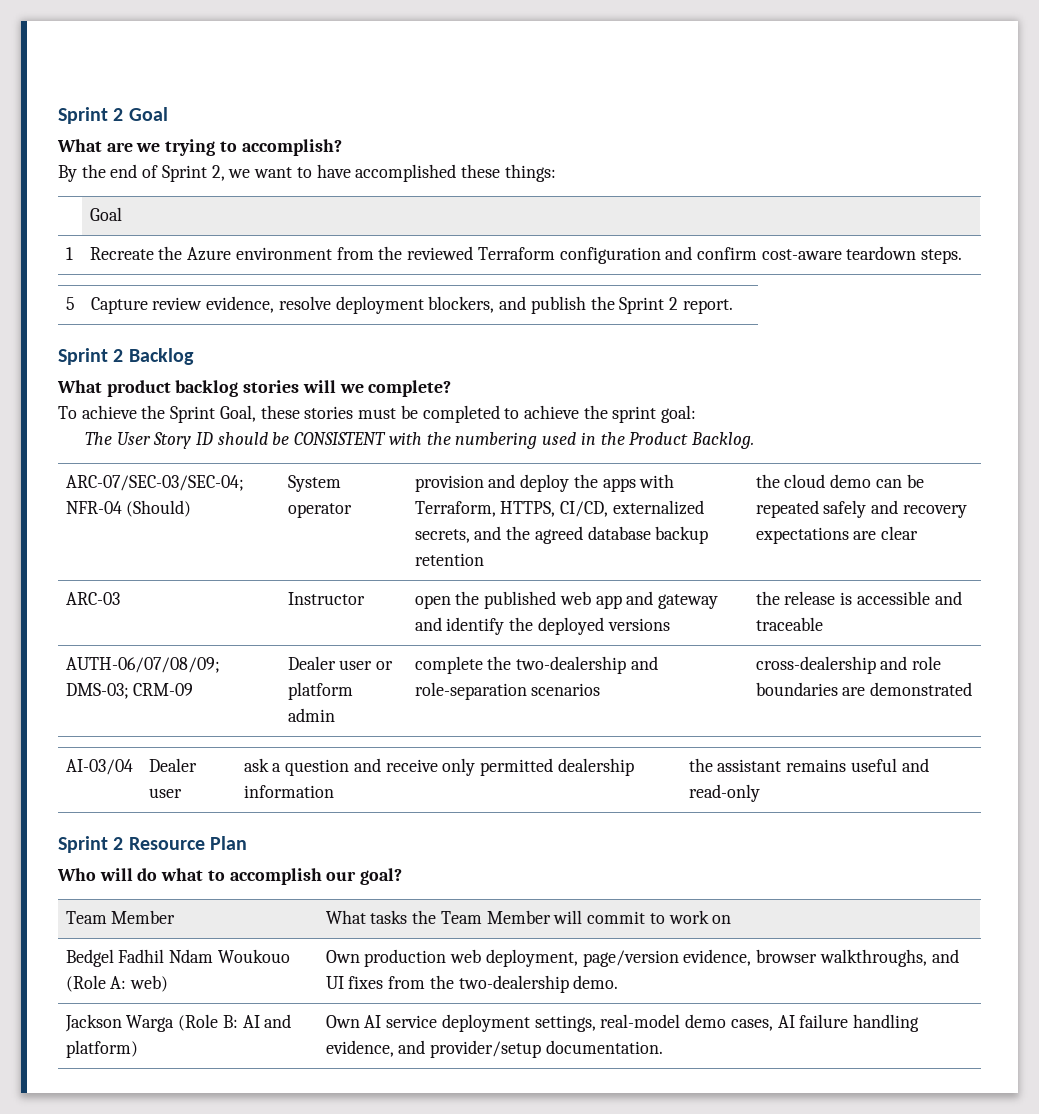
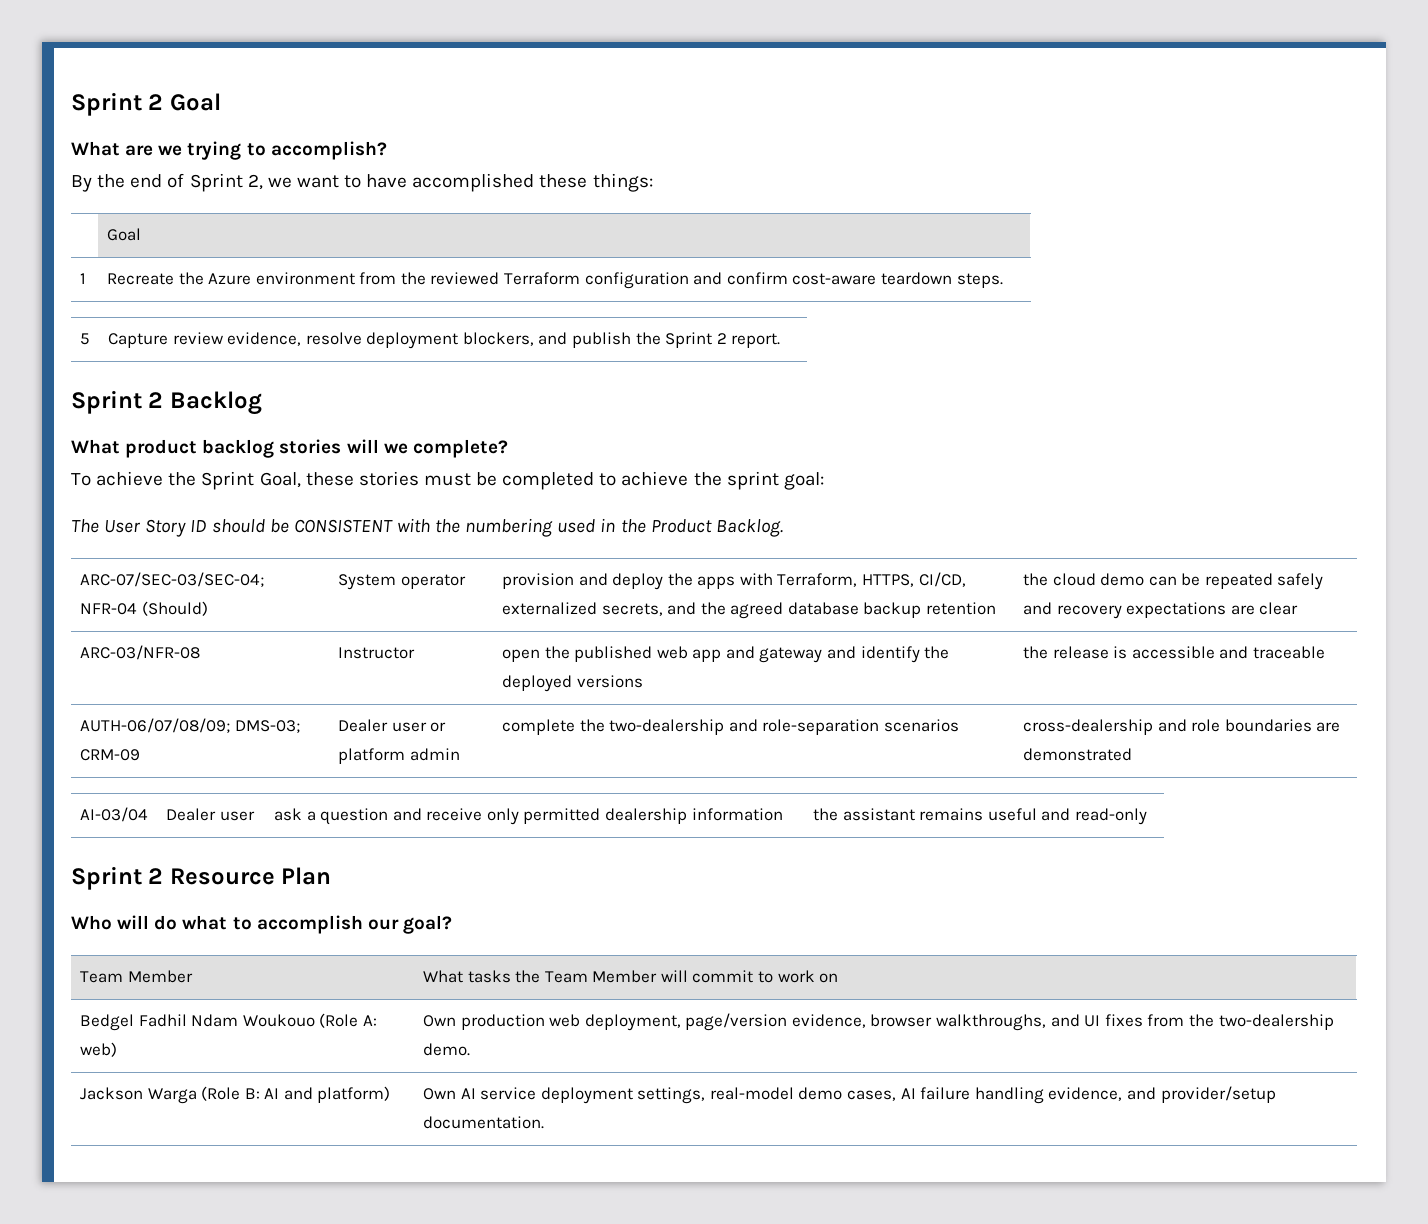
- ARC-03 | Instructor | open the published web app and gateway and identify the deployed versions | the release is accessible and traceable
+ ARC-03/NFR-08 | Instructor | open the published web app and gateway and identify the deployed versions | the release is accessible and traceable

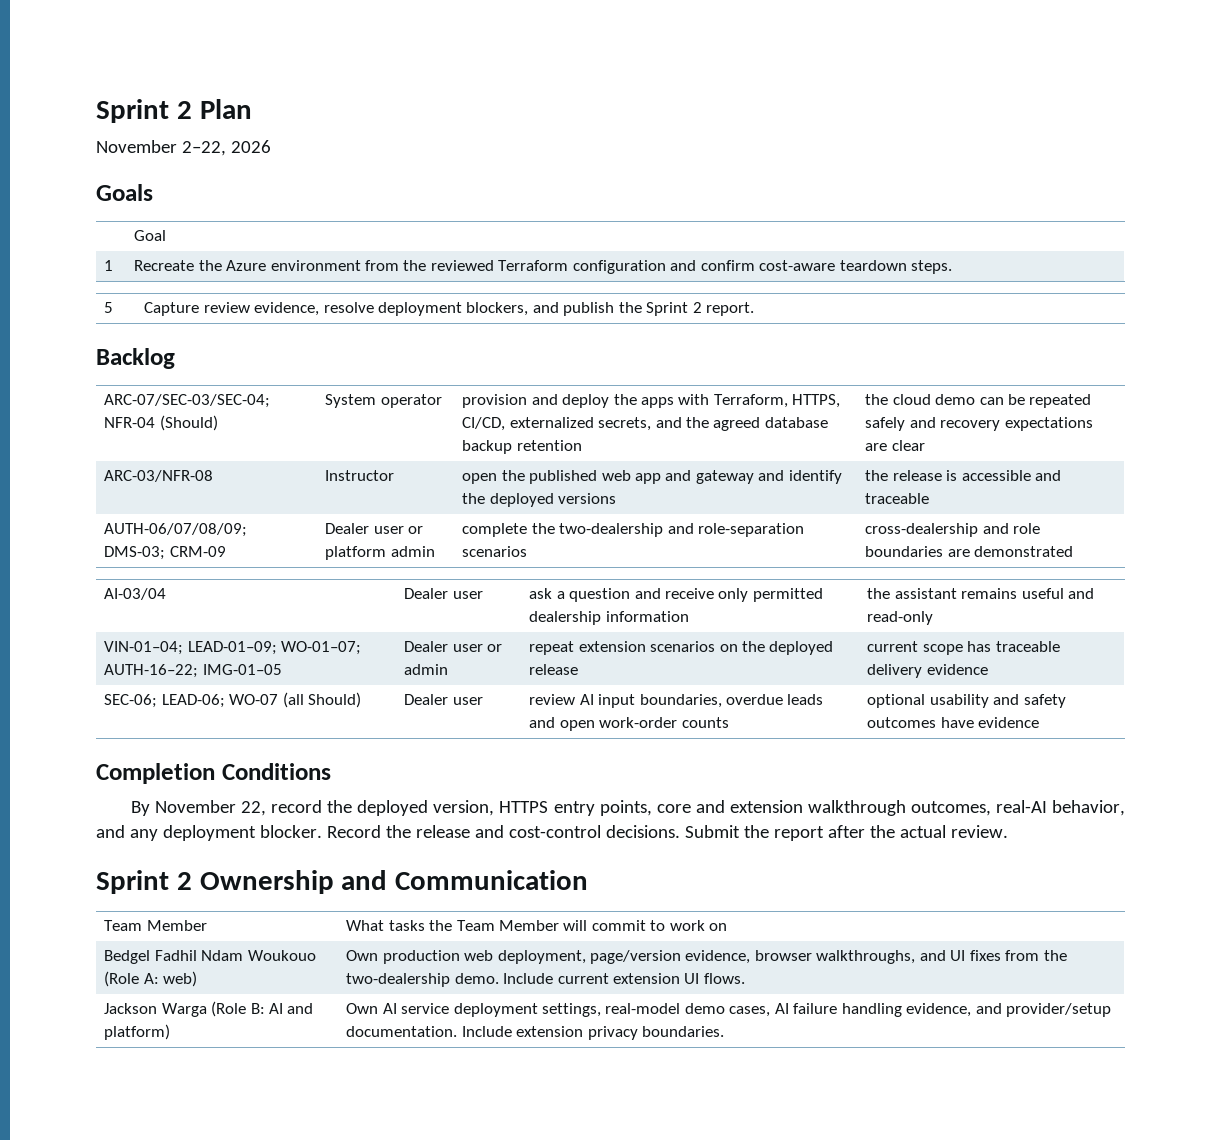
- Sprint 2 Goal
- What are we trying to accomplish?
- By the end of Sprint 2, we want to have accomplished these things:
+ Sprint 2 Plan
+ November 2–22, 2026
+ Goals
- Sprint 2 Backlog
+ Backlog
- What product backlog stories will we complete?
- To achieve the Sprint Goal, these stories must be completed to achieve the sprint goal:
- The User Story ID should be CONSISTENT with the numbering used in the Product Backlog.
- Sprint 2 Resource Plan
- Who will do what to accomplish our goal?
+ VIN-01–04; LEAD-01–09; WO-01–07; AUTH-16–22; IMG-01–05 | Dealer user or admin | repeat extension scenarios on the deployed release | current scope has traceable delivery evidence
+ SEC-06; LEAD-06; WO-07 (all Should) | Dealer user | review AI input boundaries, overdue leads and open work-order counts | optional usability and safety outcomes have evidence
+ Completion Conditions
+ By November 22, record the deployed version, HTTPS entry points, core and extension walkthrough outcomes, real-AI behavior, and any deployment blocker. Record the release and cost-control decisions. Submit the report after the actual review.
+ Sprint 2 Ownership and Communication
- Bedgel Fadhil Ndam Woukouo (Role A: web) | Own production web deployment, page/version evidence, browser walkthroughs, and UI fixes from the two-dealership demo.
+ Bedgel Fadhil Ndam Woukouo (Role A: web) | Own production web deployment, page/version evidence, browser walkthroughs, and UI fixes from the two-dealership demo. Include current extension UI flows.
- Jackson Warga (Role B: AI and platform) | Own AI service deployment settings, real-model demo cases, AI failure handling evidence, and provider/setup documentation.
+ Jackson Warga (Role B: AI and platform) | Own AI service deployment settings, real-model demo cases, AI failure handling evidence, and provider/setup documentation. Include extension privacy boundaries.

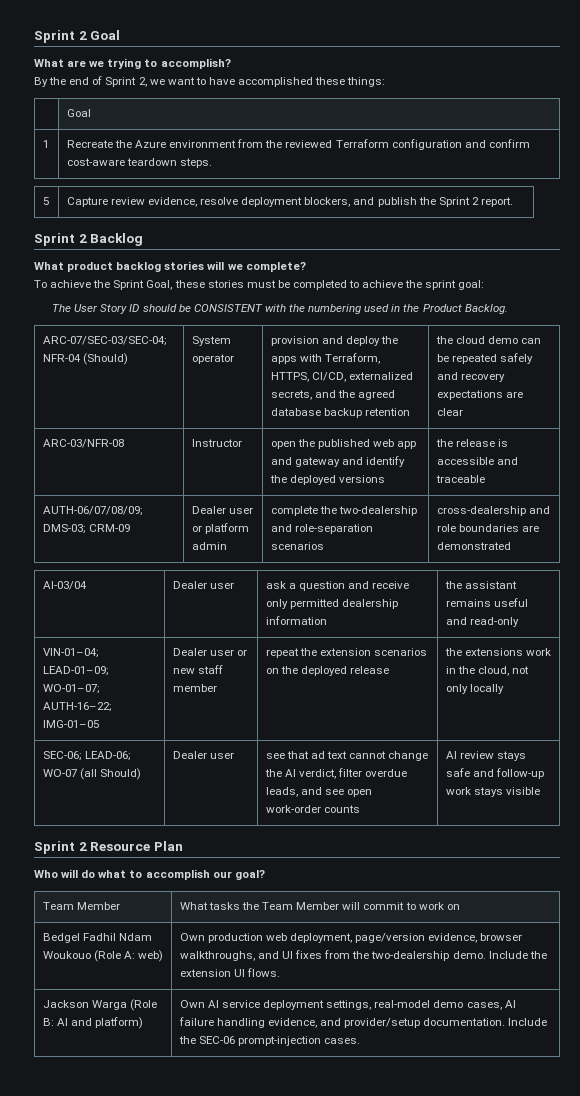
- Sprint 2 Plan
- November 2–22, 2026
- Goals
+ Sprint 2 Goal
+ What are we trying to accomplish?
+ By the end of Sprint 2, we want to have accomplished these things:
- Backlog
+ Sprint 2 Backlog
+ What product backlog stories will we complete?
+ To achieve the Sprint Goal, these stories must be completed to achieve the sprint goal:
+ The User Story ID should be CONSISTENT with the numbering used in the Product Backlog.
- VIN-01–04; LEAD-01–09; WO-01–07; AUTH-16–22; IMG-01–05 | Dealer user or admin | repeat extension scenarios on the deployed release | current scope has traceable delivery evidence
+ VIN-01–04; LEAD-01–09; WO-01–07; AUTH-16–22; IMG-01–05 | Dealer user or new staff member | repeat the extension scenarios on the deployed release | the extensions work in the cloud, not only locally
- SEC-06; LEAD-06; WO-07 (all Should) | Dealer user | review AI input boundaries, overdue leads and open work-order counts | optional usability and safety outcomes have evidence
- Completion Conditions
- By November 22, record the deployed version, HTTPS entry points, core and extension walkthrough outcomes, real-AI behavior, and any deployment blocker. Record the release and cost-control decisions. Submit the report after the actual review.
- Sprint 2 Ownership and Communication
+ SEC-06; LEAD-06; WO-07 (all Should) | Dealer user | see that ad text cannot change the AI verdict, filter overdue leads, and see open work-order counts | AI review stays safe and follow-up work stays visible
+ Sprint 2 Resource Plan
+ Who will do what to accomplish our goal?
- Bedgel Fadhil Ndam Woukouo (Role A: web) | Own production web deployment, page/version evidence, browser walkthroughs, and UI fixes from the two-dealership demo. Include current extension UI flows.
+ Bedgel Fadhil Ndam Woukouo (Role A: web) | Own production web deployment, page/version evidence, browser walkthroughs, and UI fixes from the two-dealership demo. Include the extension UI flows.
- Jackson Warga (Role B: AI and platform) | Own AI service deployment settings, real-model demo cases, AI failure handling evidence, and provider/setup documentation. Include extension privacy boundaries.
+ Jackson Warga (Role B: AI and platform) | Own AI service deployment settings, real-model demo cases, AI failure handling evidence, and provider/setup documentation. Include the SEC-06 prompt-injection cases.

